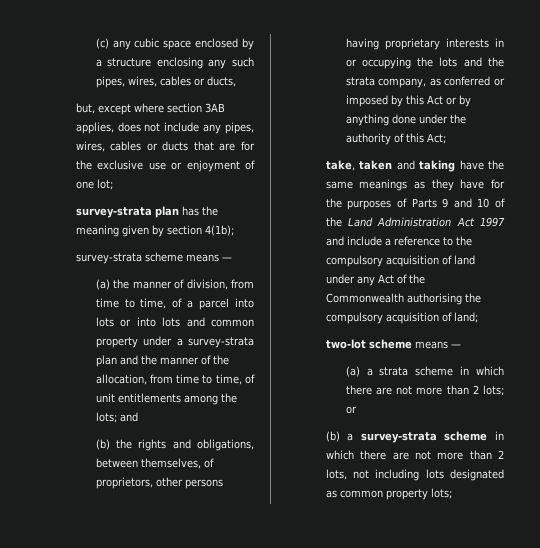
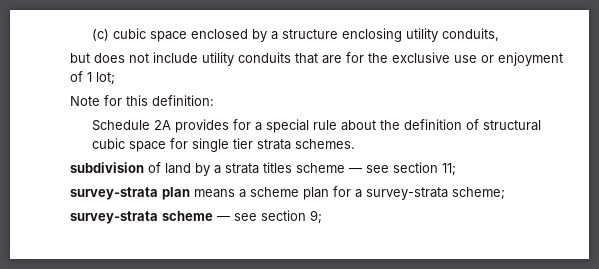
- (c) any cubic space enclosed by a structure enclosing any such pipes, wires, cables or ducts,
- but, except where section 3AB applies, does not include any pipes, wires, cables or ducts that are for the exclusive use or enjoyment of one lot;
+ (c) cubic space enclosed by a structure enclosing utility conduits,
+ but does not include utility conduits that are for the exclusive use or enjoyment of 1 lot;
- survey-strata plan has the meaning given by section 4(1b);
- survey-strata scheme means —
- (a) the manner of division, from time to time, of a parcel into lots or into lots and common property under a survey-strata plan and the manner of the allocation, from time to time, of unit entitlements among the lots; and
- (b) the rights and obligations, between themselves, of proprietors, other persons having proprietary interests in or occupying the lots and the strata company, as conferred or imposed by this Act or by anything done under the authority of this Act;
- take, taken and taking have the same meanings as they have for the purposes of Parts 9 and 10 of the Land Administration Act 1997 and include a reference to the compulsory acquisition of land under any Act of the Commonwealth authorising the compulsory acquisition of land;
- two-lot scheme means —
- (a) a strata scheme in which there are not more than 2 lots; or
- (b) a survey-strata scheme in which there are not more than 2 lots, not including lots designated as common property lots;
+ Note for this definition:
+ Schedule 2A provides for a special rule about the definition of structural cubic space for single tier strata schemes.
+ subdivision of land by a strata titles scheme — see section 11;
+ survey-strata plan means a scheme plan for a survey-strata scheme;
+ survey-strata scheme — see section 9;

